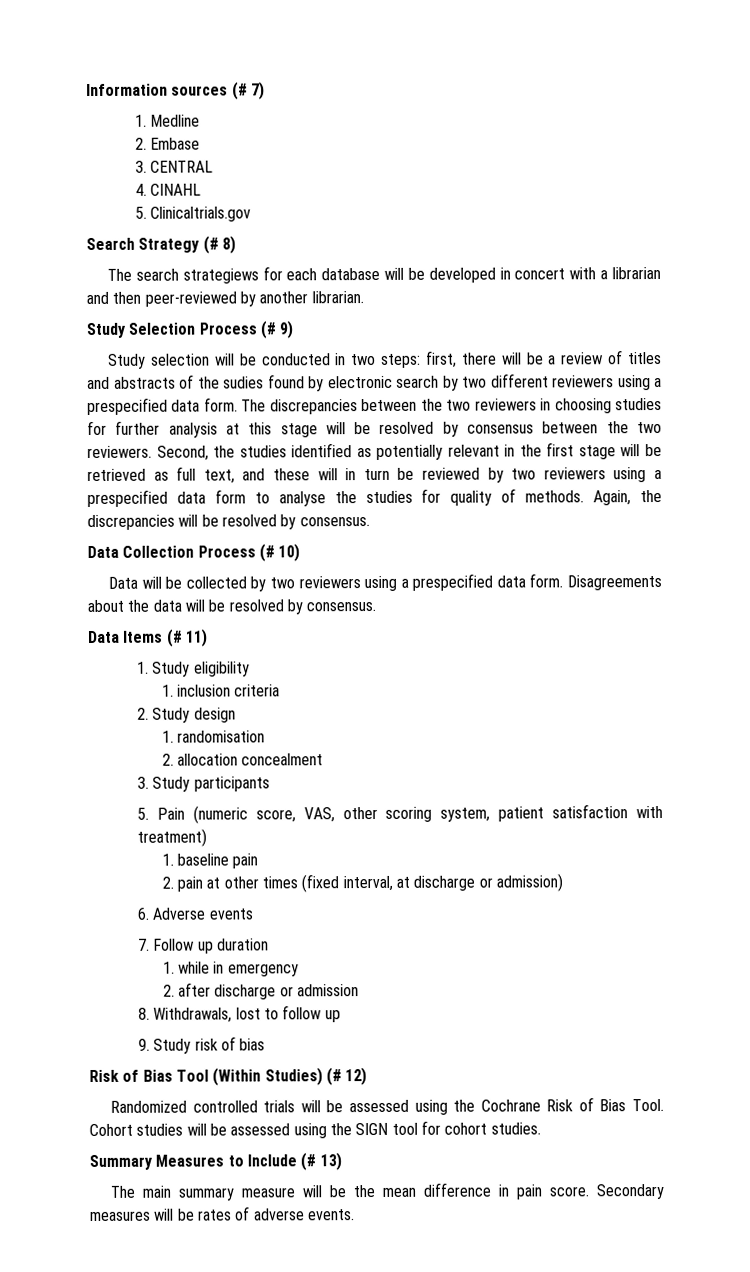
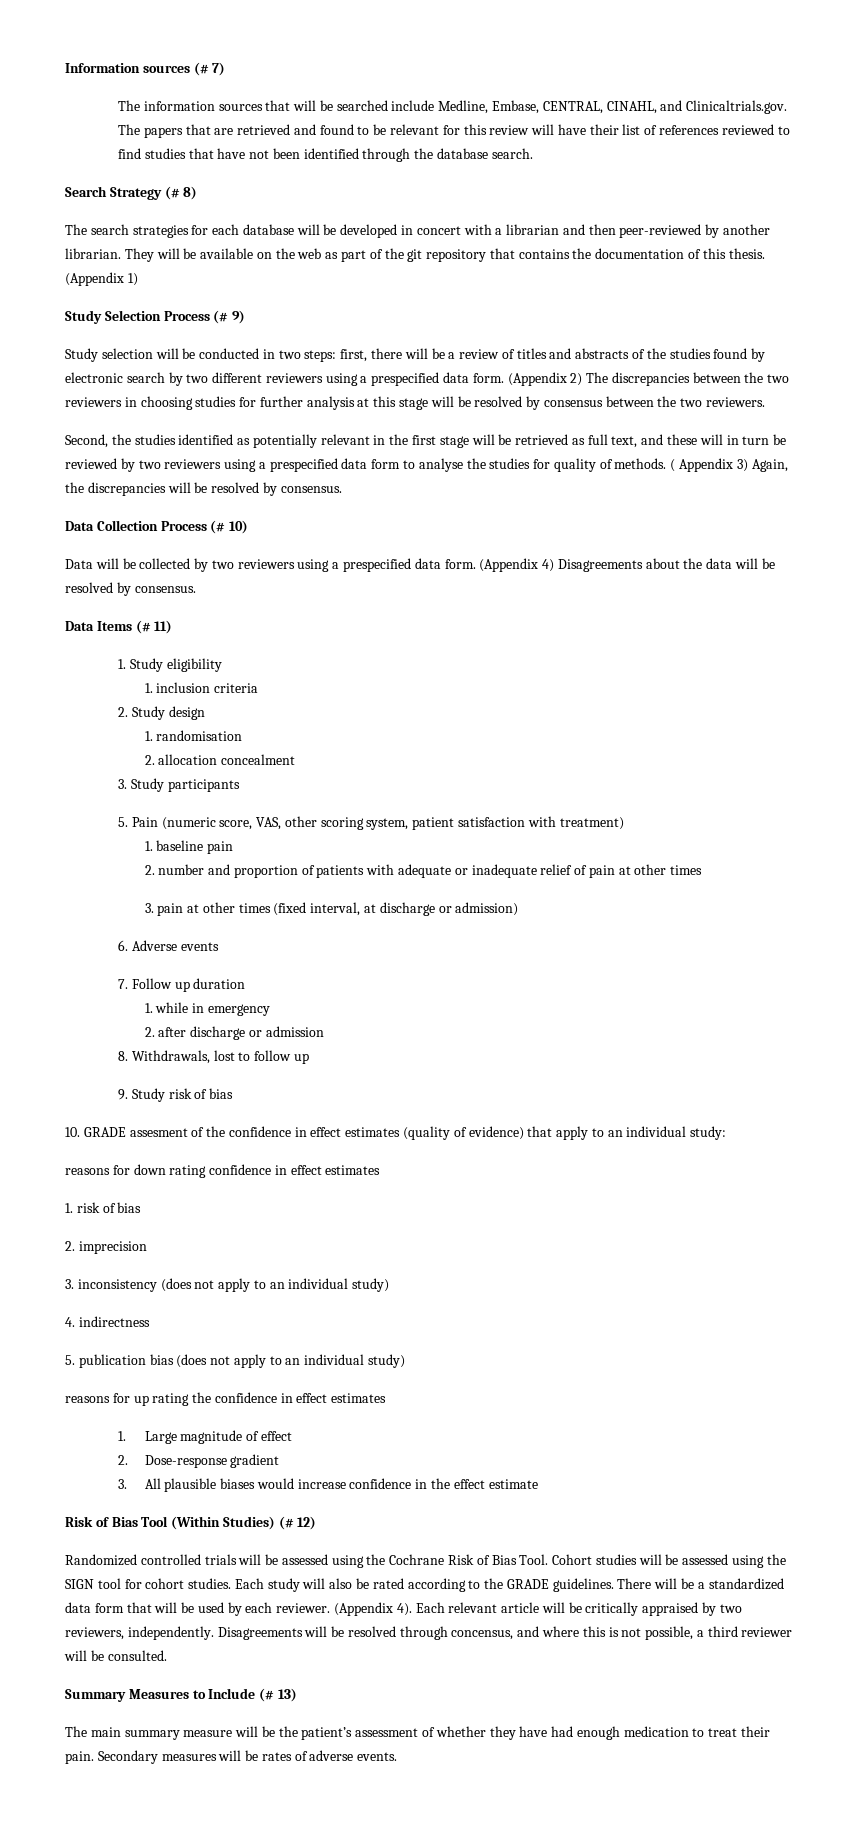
- 1. Medline
- 2. Embase
- 3. CENTRAL
- 4. CINAHL
- 5. Clinicaltrials.gov
+ The information sources that will be searched include Medline, Embase, CENTRAL, CINAHL, and Clinicaltrials.gov. The papers that are retrieved and found to be relevant for this review will have their list of references reviewed to find studies that have not been identified through the database search.
- The search strategiews for each database will be developed in concert with a librarian and then peer-reviewed by another librarian.
+ The search strategies for each database will be developed in concert with a librarian and then peer-reviewed by another librarian. They will be available on the web as part of the git repository that contains the documentation of this thesis. (Appendix 1)
- Study selection will be conducted in two steps: first, there will be a review of titles and abstracts of the sudies found by electronic search by two different reviewers using a prespecified data form.
+ Study selection will be conducted in two steps: first, there will be a review of titles and abstracts of the studies found by electronic search by two different reviewers using a prespecified data form.
- The discrepancies between the two reviewers in choosing studies for further analysis at this stage will be resolved by consensus between the two reviewers. Second, the studies identified as potentially relevant in the first stage will be retrieved as full text, and these will in turn be reviewed by two reviewers using a prespecified data form to analyse the studies for quality of methods.
+ (Appendix 2) The discrepancies between the two reviewers in choosing studies for further analysis at this stage will be resolved by consensus between the two reviewers.
+ Second, the studies identified as potentially relevant in the first stage will be retrieved as full text, and these will in turn be reviewed by two reviewers using a prespecified data form to analyse the studies for quality of methods.
- Again, the discrepancies will be resolved by consensus.
+ ( Appendix 3) Again, the discrepancies will be resolved by consensus.
- Disagreements about the data will be resolved by consensus.
+ (Appendix 4) Disagreements about the data will be resolved by consensus.
- 2. pain at other times (fixed interval, at discharge or admission)
+ 2. number and proportion of patients with adequate or inadequate relief of pain at other times
+ 3. pain at other times (fixed interval, at discharge or admission)
+ 10. GRADE assesment of the confidence in effect estimates (quality of evidence) that apply to an individual study:
+ reasons for down rating confidence in effect estimates
+ 1. risk of bias
+ 2. imprecision
+ 3. inconsistency (does not apply to an individual study)
+ 4. indirectness
+ 5. publication bias (does not apply to an individual study)
+ reasons for up rating the confidence in effect estimates
+ 1. Large magnitude of effect
+ 2. Dose-response gradient
+ 3. All plausible biases would increase confidence in the effect estimate
+ Each study will also be rated according to the GRADE guidelines. There will be a standardized data form that will be used by each reviewer. (Appendix 4). Each relevant article will be critically appraised by two reviewers, independently. Disagreements will be resolved through concensus, and where this is not possible, a third reviewer will be consulted.
- The main summary measure will be the mean difference in pain score.
+ The main summary measure will be the patient’s assessment of whether they have had enough medication to treat their pain.

